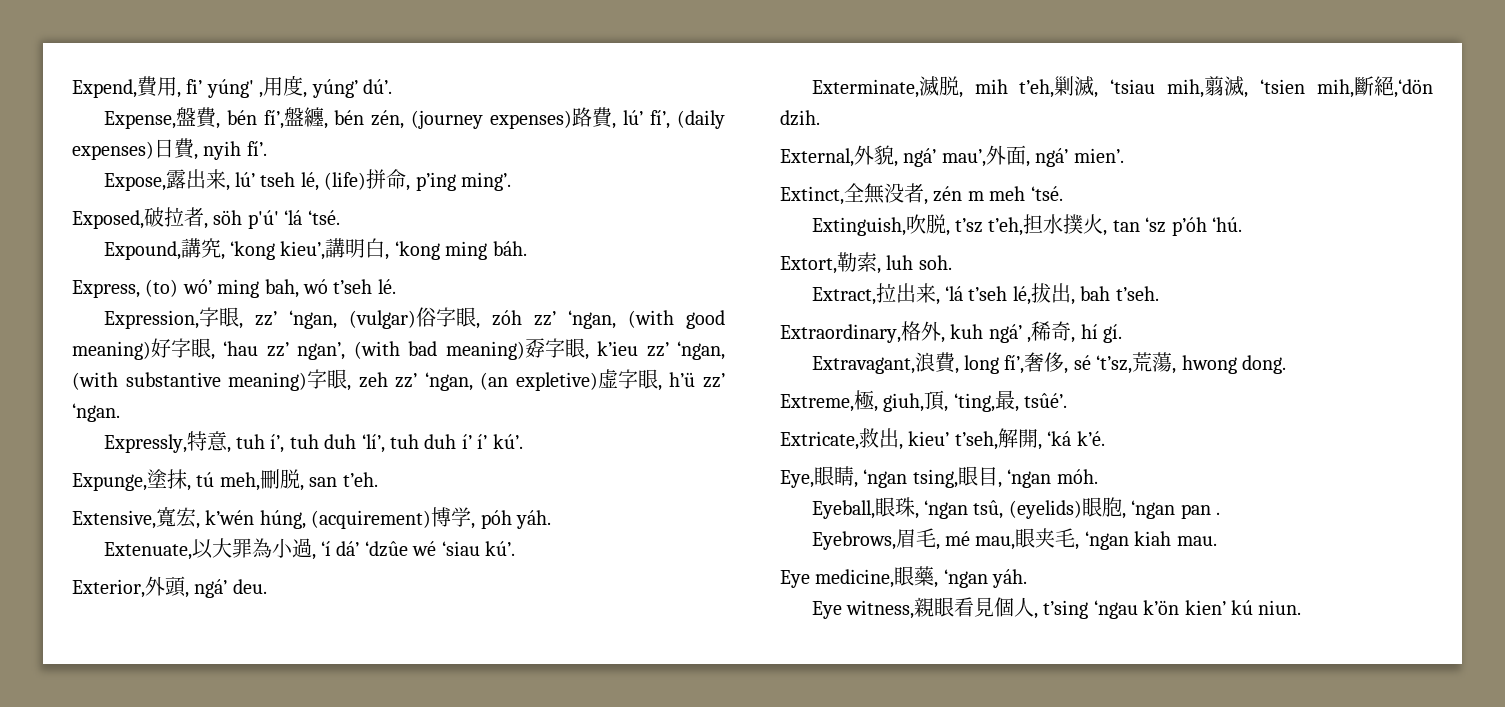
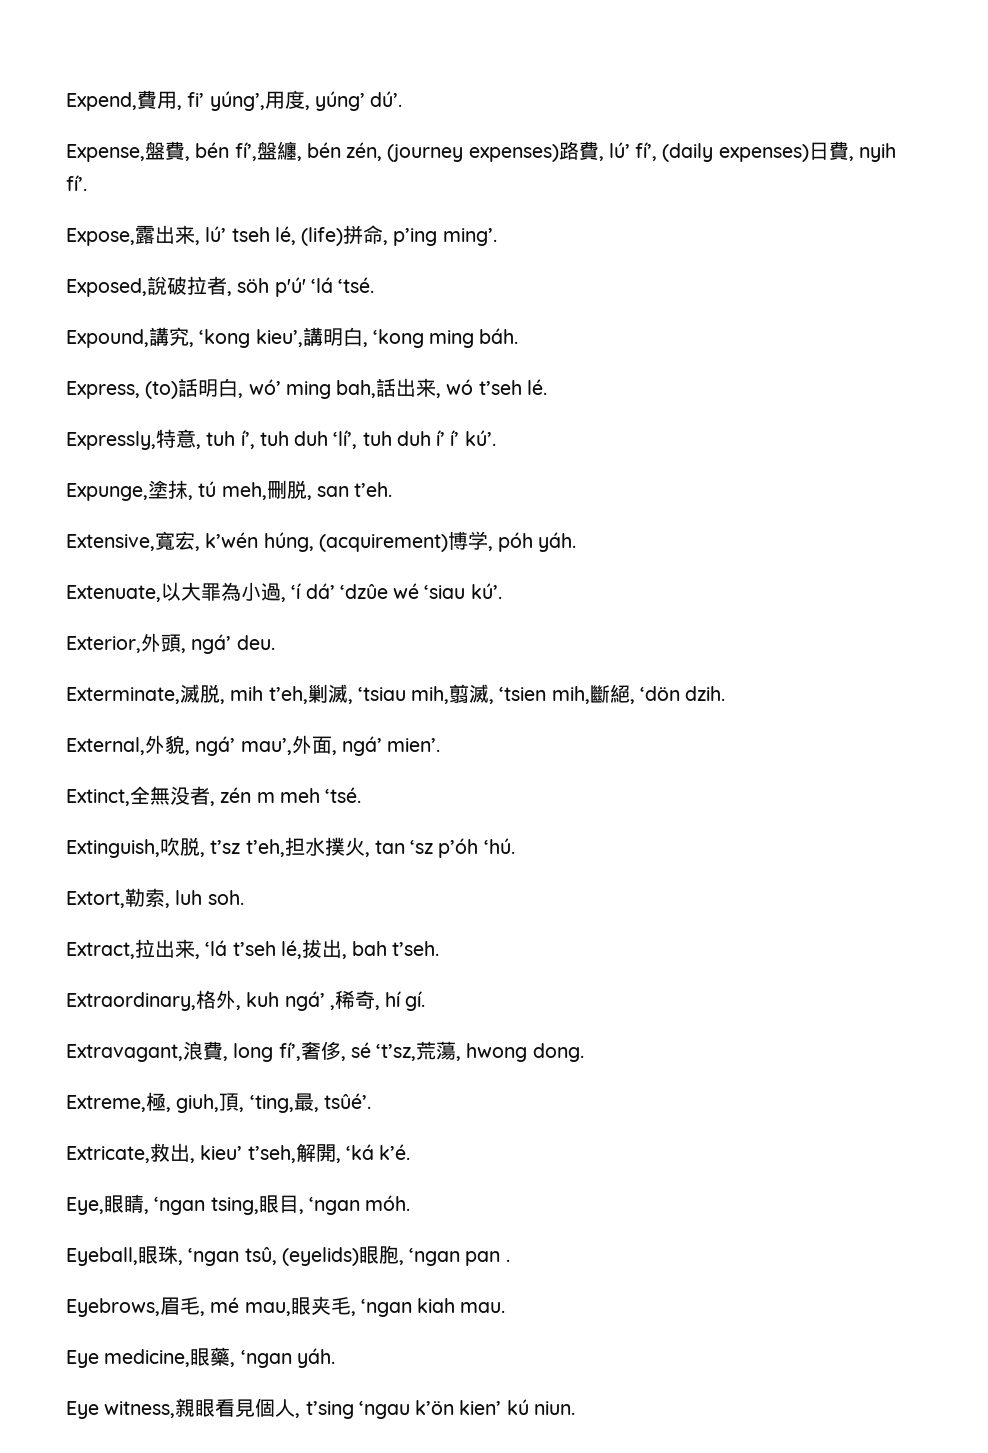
- Expend,費用, fi’ yúng' ,用度, yúng’ dú’.
+ Expend,費用, fi’ yúng’,用度, yúng’ dú’.
- Exposed,破拉者, söh p'ú' ‘lá ‘tsé.
+ Exposed,說破拉者, söh p'ú' ‘lá ‘tsé.
- Express, (to) wó’ ming bah, wó t’seh lé.
+ Express, (to)話明白, wó’ ming bah,話出来, wó t’seh lé.
- Expression,字眼, zz’ ‘ngan, (vulgar)俗字眼, zóh zz’ ‘ngan, (with good meaning)好字眼, ‘hau zz’ ngan’, (with bad meaning)孬字眼, k’ieu zz’ ‘ngan, (with substantive meaning)字眼, zeh zz’ ‘ngan, (an expletive)虚字眼, h’ü zz’ ‘ngan.
- Exterminate,滅脱, mih t’eh,剿滅, ‘tsiau mih,翦滅, ‘tsien mih,斷絕,‘dön dzih.
+ Exterminate,滅脱, mih t’eh,剿滅, ‘tsiau mih,翦滅, ‘tsien mih,斷絕, ‘dön dzih.

